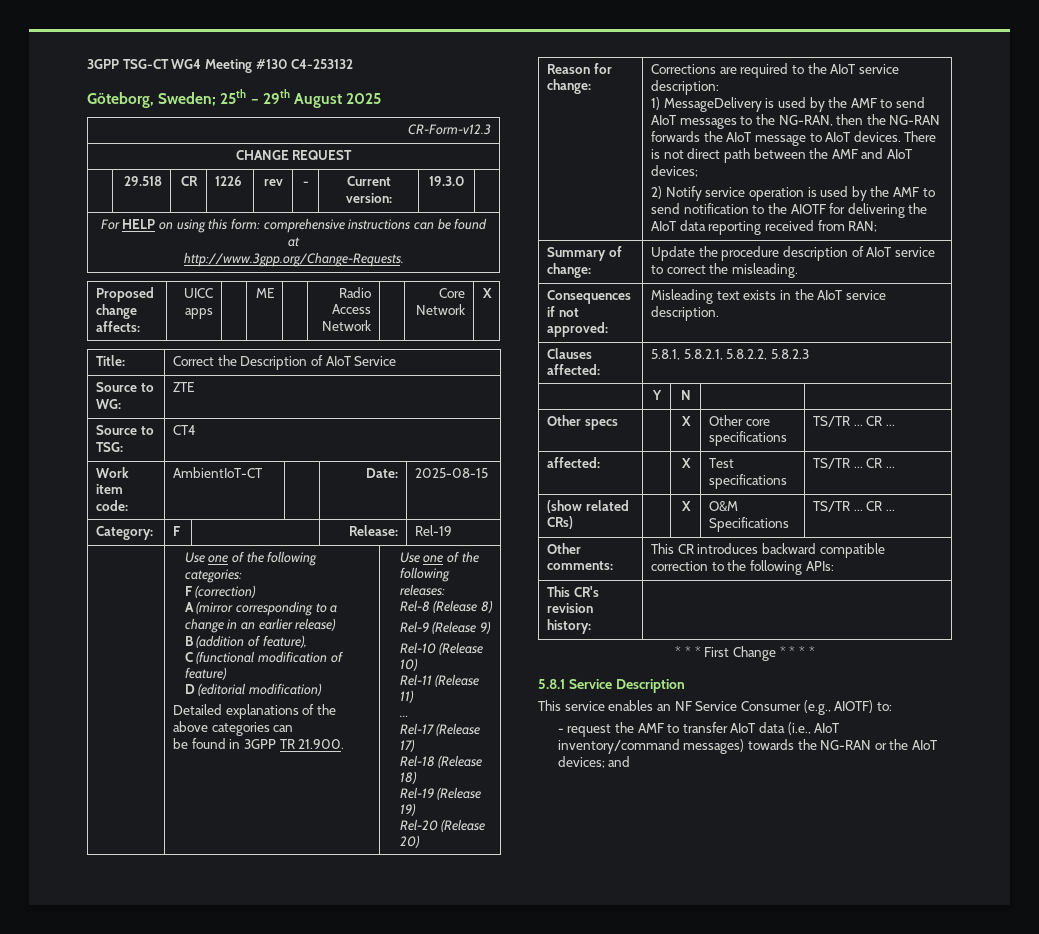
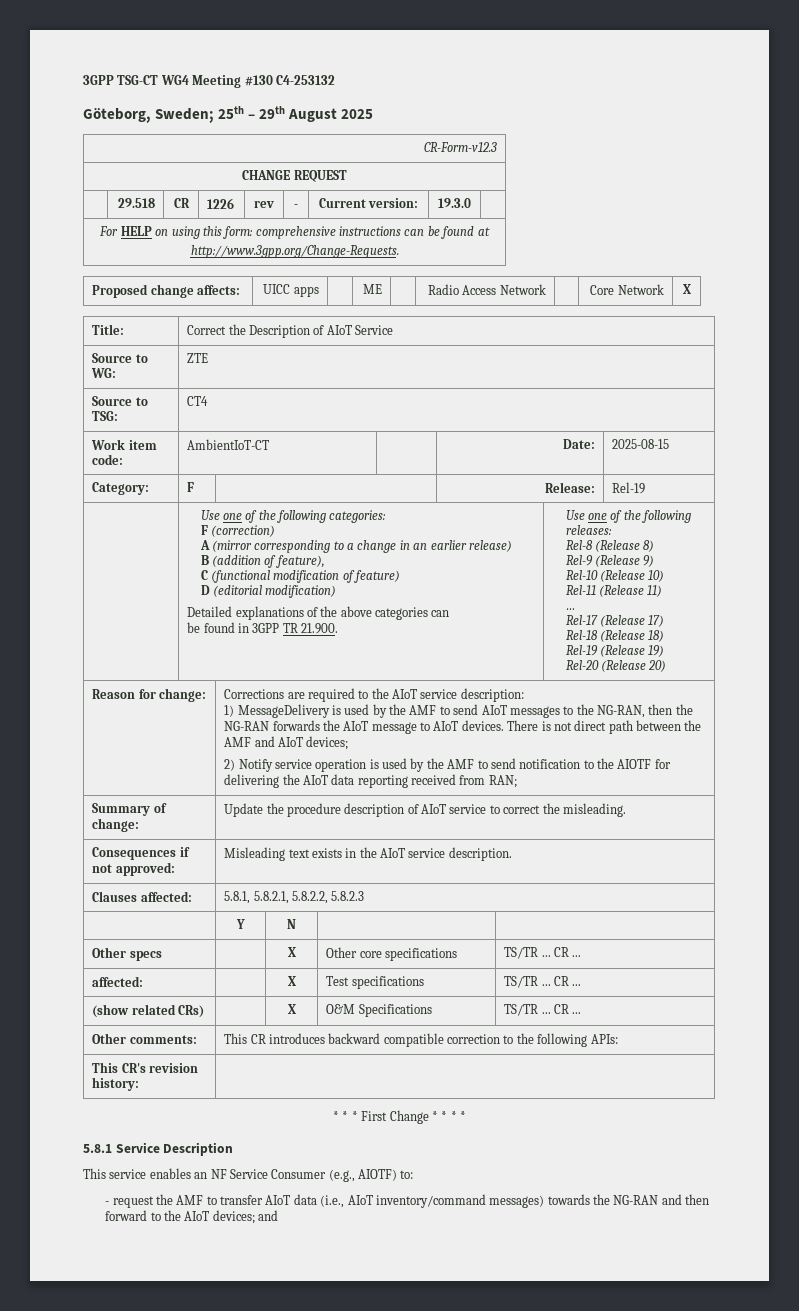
- - request the AMF to transfer AIoT data (i.e., AIoT inventory/command messages) towards the NG-RAN or the AIoT devices; and
+ - request the AMF to transfer AIoT data (i.e., AIoT inventory/command messages) towards the NG-RAN and then forward to the AIoT devices; and

